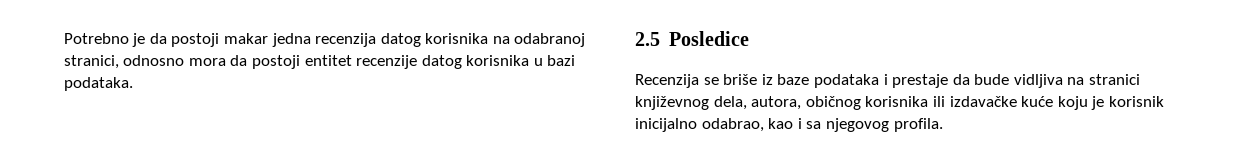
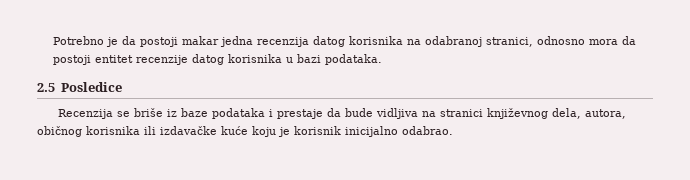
- Recenzija se briše iz baze podataka i prestaje da bude vidljiva na stranici književnog dela, autora, običnog korisnika ili izdavačke kuće koju je korisnik inicijalno odabrao, kao i sa njegovog profila.
+ Recenzija se briše iz baze podataka i prestaje da bude vidljiva na stranici književnog dela, autora, običnog korisnika ili izdavačke kuće koju je korisnik inicijalno odabrao.

